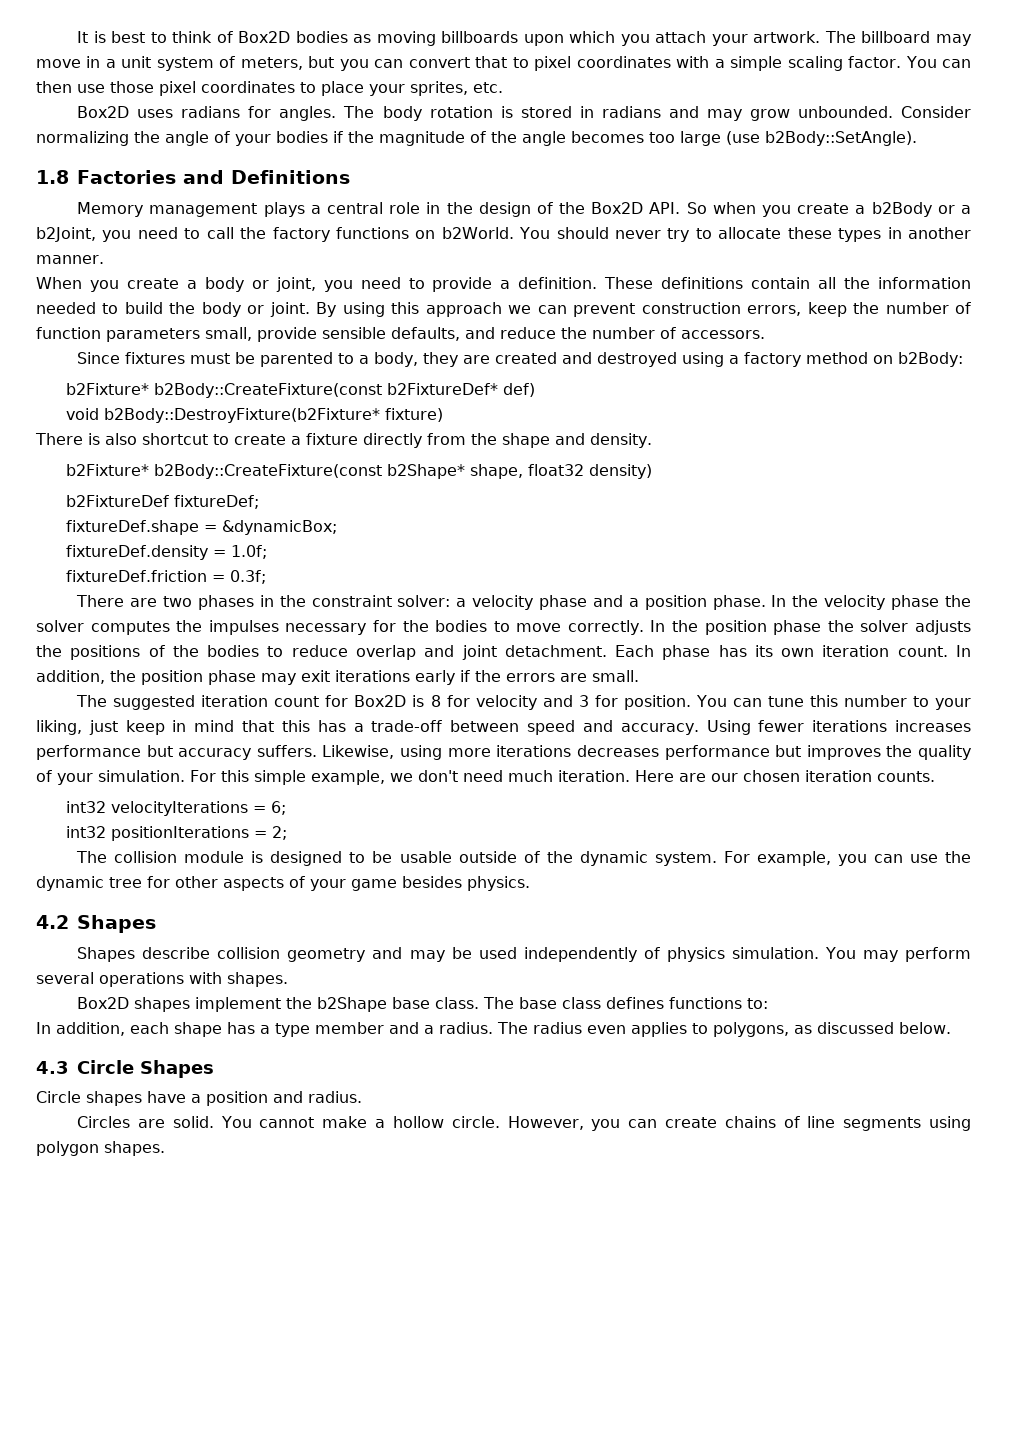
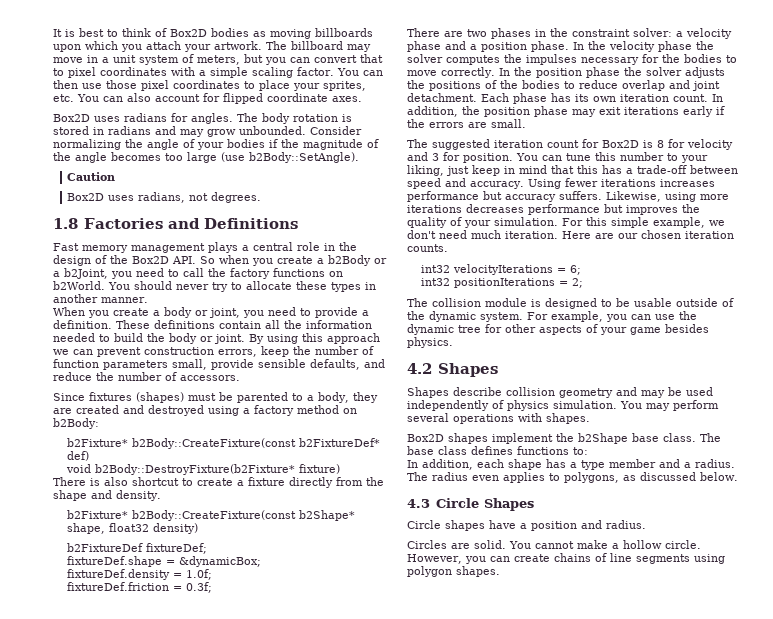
- You can then use those pixel coordinates to place your sprites, etc.
+ You can then use those pixel coordinates to place your sprites, etc. You can also account for flipped coordinate axes.
+ Caution
+ Box2D uses radians, not degrees.
- Memory management plays a central role in the design of the Box2D API. So when you create a b2Body or a b2Joint, you need to call the factory functions on b2World.
+ Fast memory management plays a central role in the design of the Box2D API. So when you create a b2Body or a b2Joint, you need to call the factory functions on b2World.
- Since fixtures must be parented to a body, they are created and destroyed using a factory method on b2Body:
+ Since fixtures (shapes) must be parented to a body, they are created and destroyed using a factory method on b2Body:

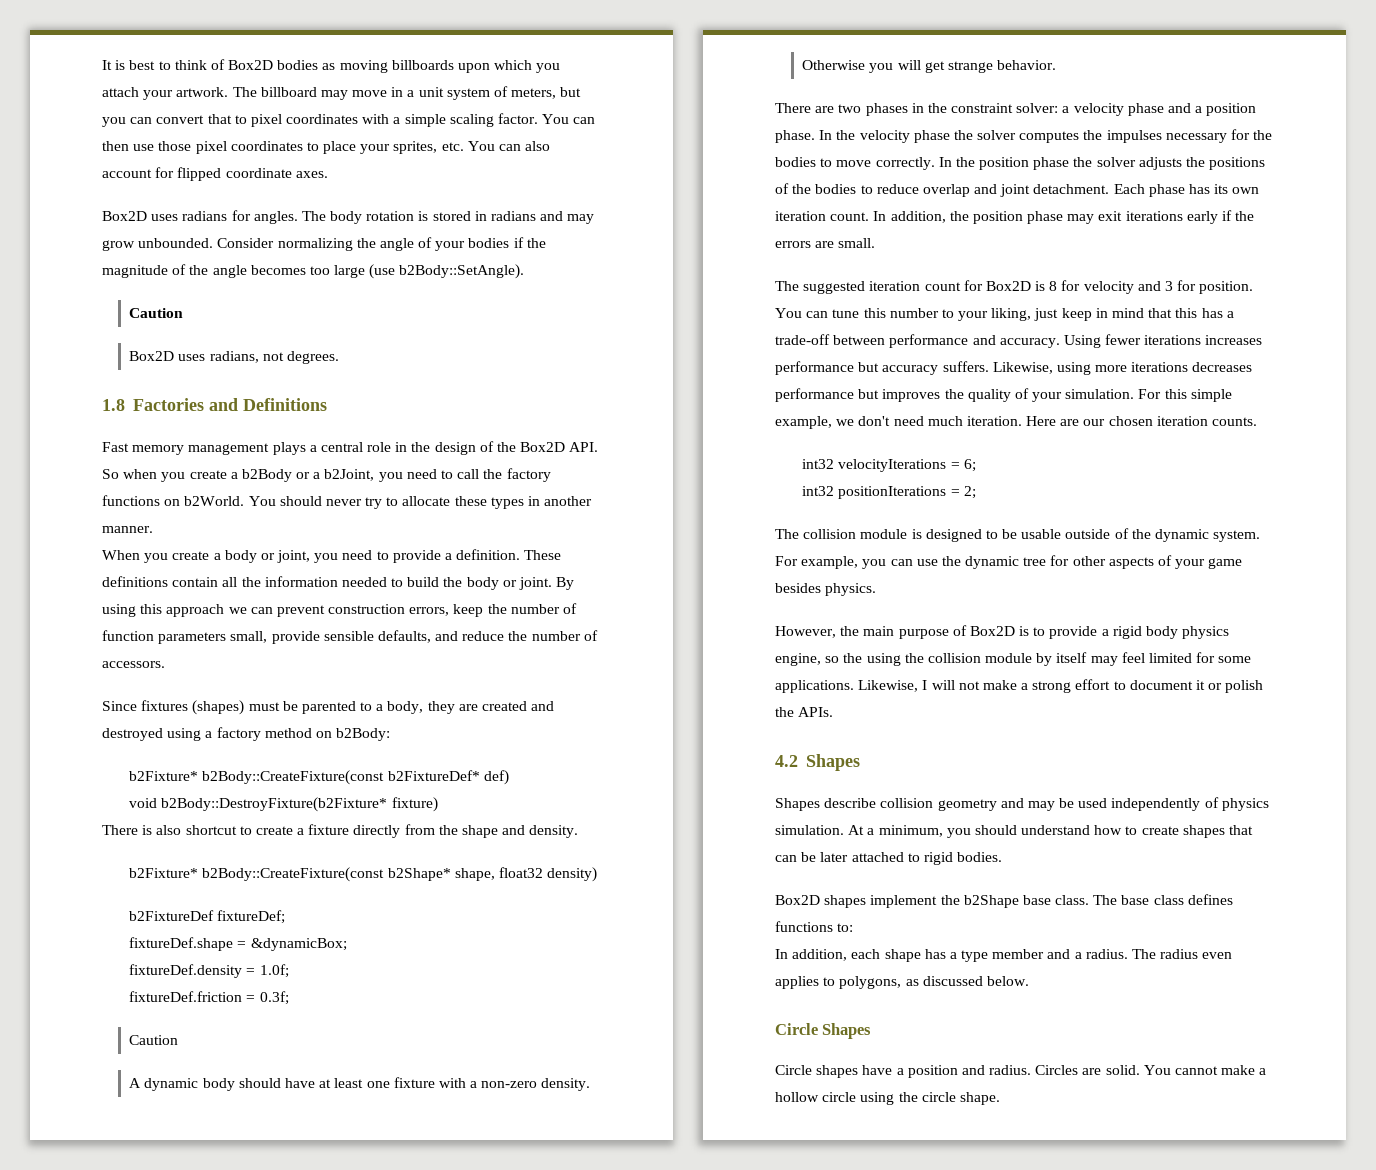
  fixtureDef.friction = 0.3f;
+ Caution
+ A dynamic body should have at least one fixture with a non-zero density. Otherwise you will get strange behavior.
- You can tune this number to your liking, just keep in mind that this has a trade-off between speed and accuracy.
+ You can tune this number to your liking, just keep in mind that this has a trade-off between performance and accuracy.
+ However, the main purpose of Box2D is to provide a rigid body physics engine, so the using the collision module by itself may feel limited for some applications. Likewise, I will not make a strong effort to document it or polish the APIs.
- You may perform several operations with shapes.
+ At a minimum, you should understand how to create shapes that can be later attached to rigid bodies.
- 4.3 Circle Shapes
+ Circle Shapes
- Circle shapes have a position and radius.
- Circles are solid.
+ Circle shapes have a position and radius. Circles are solid.
- You cannot make a hollow circle. However, you can create chains of line segments using polygon shapes.
+ You cannot make a hollow circle using the circle shape.

